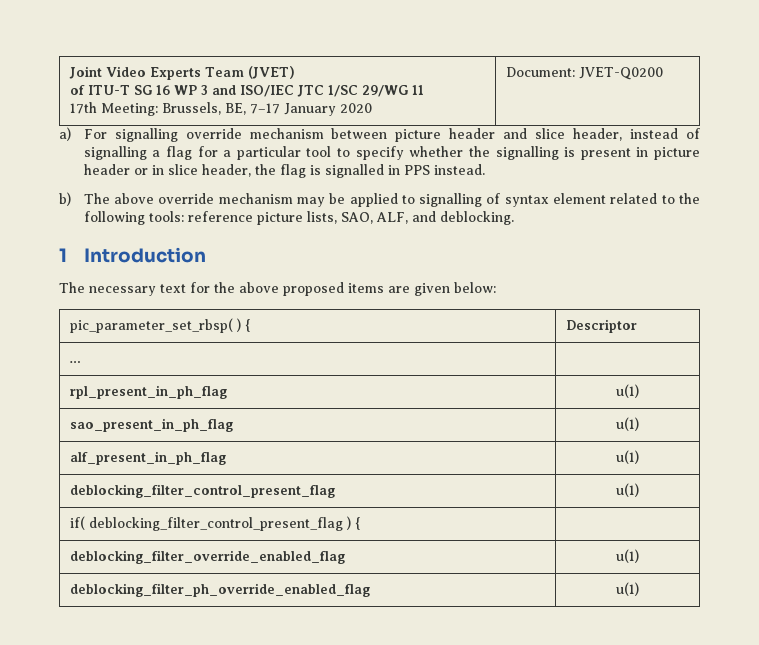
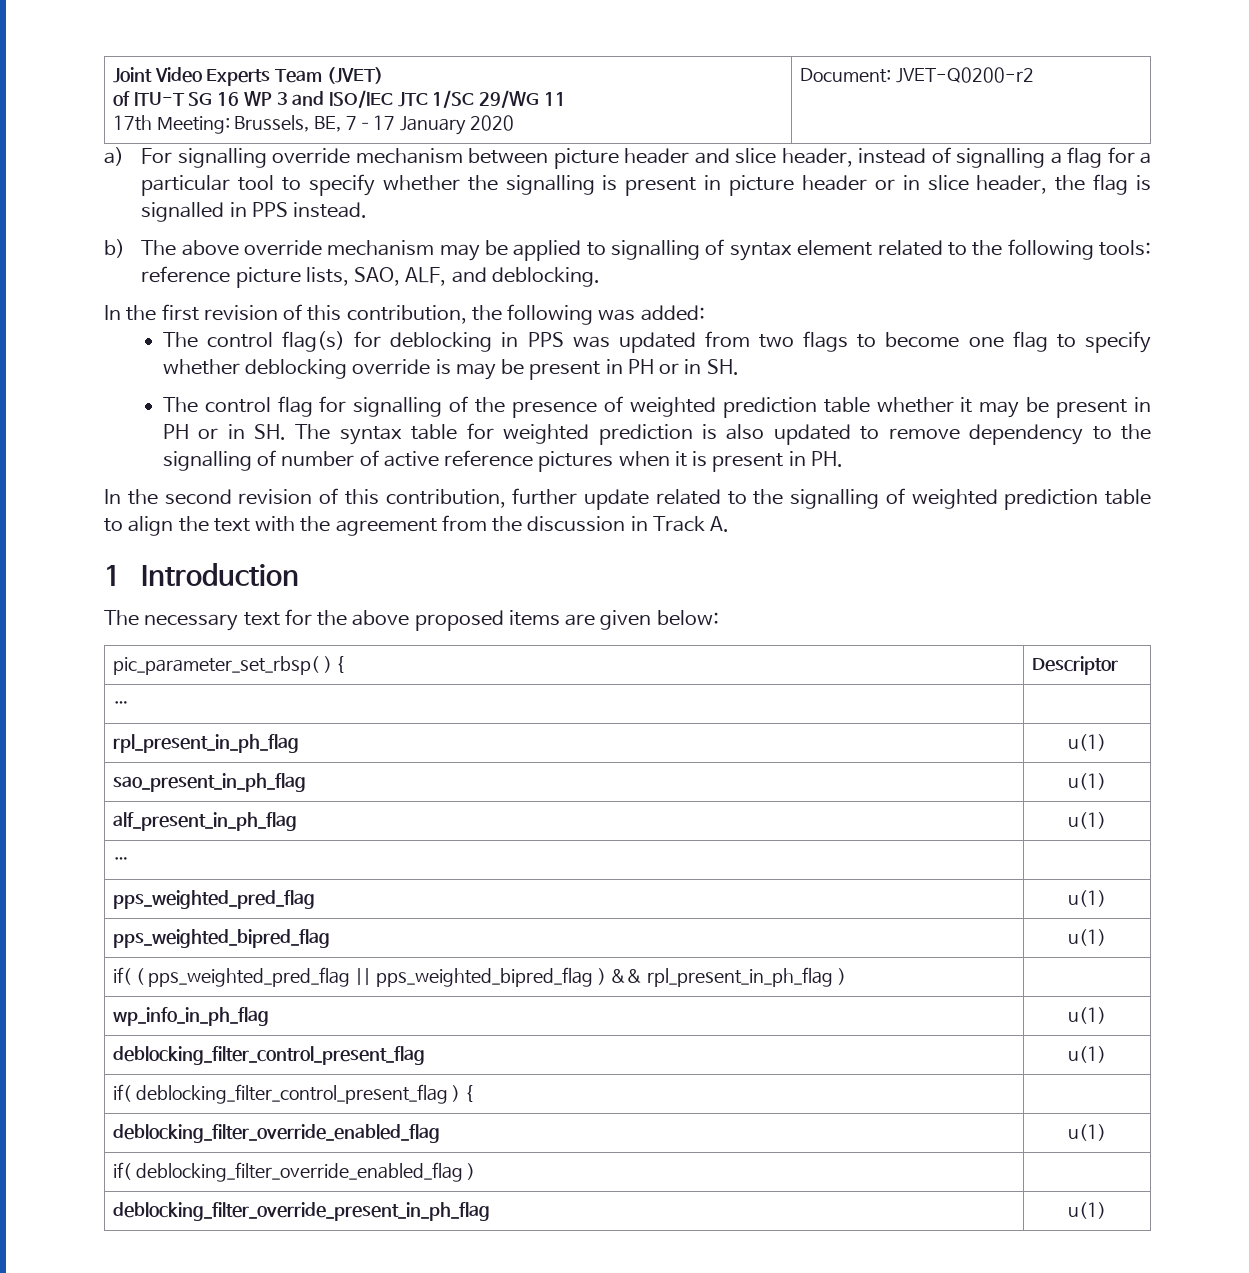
  Joint Video Experts Team (JVET)
  of ITU-T SG 16 WP 3 and ISO/IEC JTC 1/SC 29/WG 11
- 17th Meeting: Brussels, BE, 7–17 January 2020 | Document: JVET-Q0200
+ 17th Meeting: Brussels, BE, 7–17 January 2020 | Document: JVET-Q0200-r2
+ In the first revision of this contribution, the following was added:
+ The control flag(s) for deblocking in PPS was updated from two flags to become one flag to specify whether deblocking override is may be present in PH or in SH.
+ The control flag for signalling of the presence of weighted prediction table whether it may be present in PH or in SH. The syntax table for weighted prediction is also updated to remove dependency to the signalling of number of active reference pictures when it is present in PH.
+ In the second revision of this contribution, further update related to the signalling of weighted prediction table to align the text with the agreement from the discussion in Track A.
  alf_present_in_ph_flag | u(1)
+ … |
+ pps_weighted_pred_flag | u(1)
+ pps_weighted_bipred_flag | u(1)
+ if( ( pps_weighted_pred_flag || pps_weighted_bipred_flag ) && rpl_present_in_ph_flag ) |
+ wp_info_in_ph_flag | u(1)
- deblocking_filter_ph_override_enabled_flag | u(1)
+ if( deblocking_filter_override_enabled_flag ) |
+ deblocking_filter_override_present_in_ph_flag | u(1)

